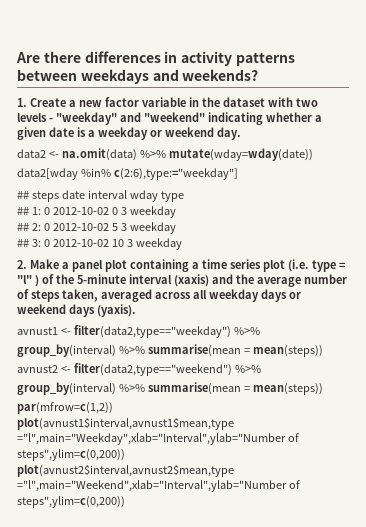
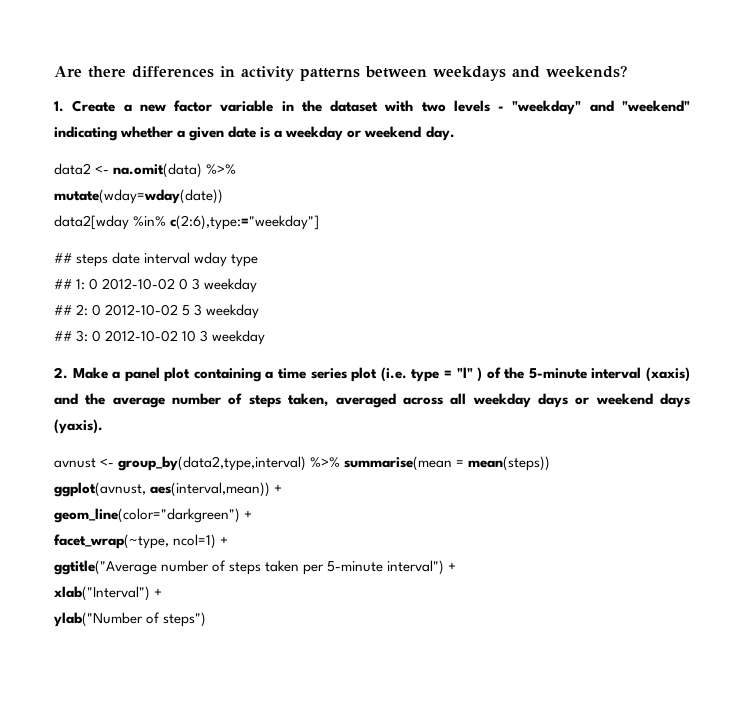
- data2 <- na.omit(data) %>% mutate(wday=wday(date))
+ data2 <- na.omit(data) %>%
+ mutate(wday=wday(date))
- avnust1 <- filter(data2,type=="weekday") %>%
- group_by(interval) %>% summarise(mean = mean(steps))
- avnust2 <- filter(data2,type=="weekend") %>%
- group_by(interval) %>% summarise(mean = mean(steps))
- par(mfrow=c(1,2))
- plot(avnust1$interval,avnust1$mean,type ="l",main="Weekday",xlab="Interval",ylab="Number of steps",ylim=c(0,200))
- plot(avnust2$interval,avnust2$mean,type ="l",main="Weekend",xlab="Interval",ylab="Number of steps",ylim=c(0,200))
+ avnust <- group_by(data2,type,interval) %>% summarise(mean = mean(steps))
+ ggplot(avnust, aes(interval,mean)) +
+ geom_line(color="darkgreen") +
+ facet_wrap(~type, ncol=1) +
+ ggtitle("Average number of steps taken per 5-minute interval") +
+ xlab("Interval") +
+ ylab("Number of steps")

